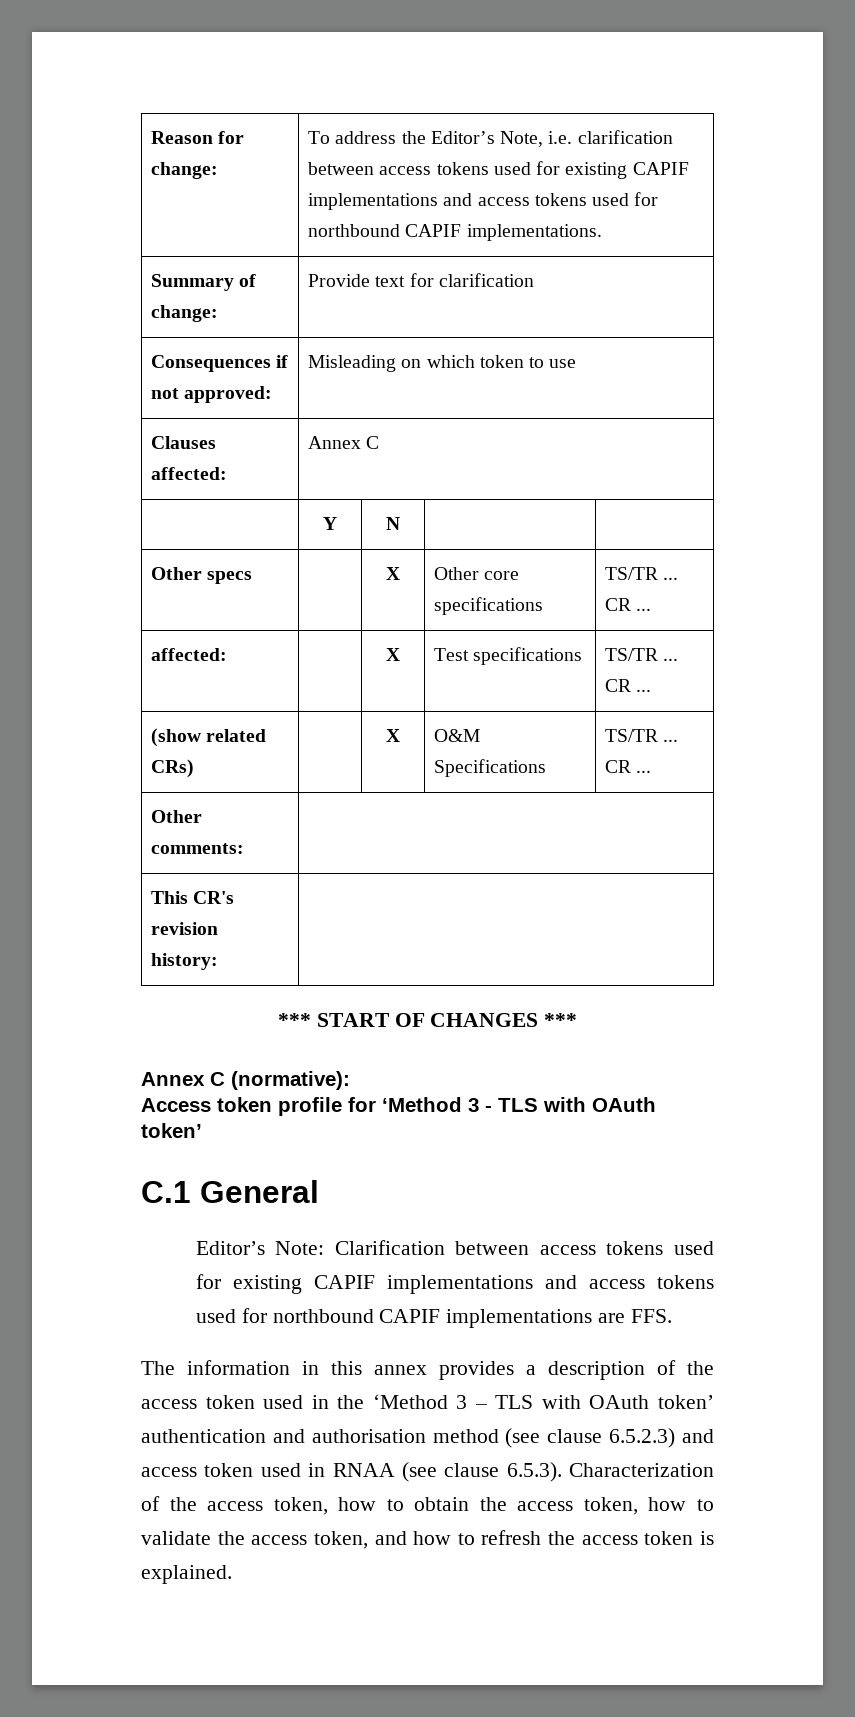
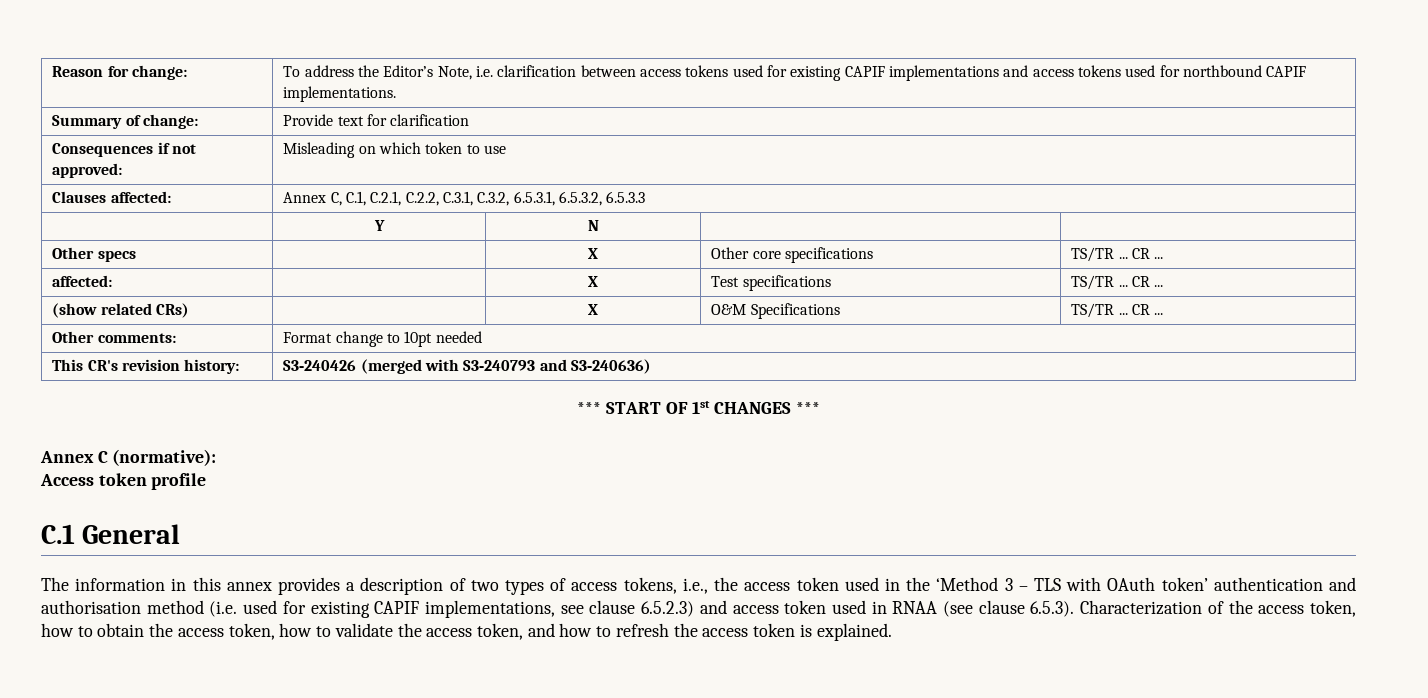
- Clauses affected: | Annex C
+ Clauses affected: | Annex C, C.1, C.2.1, C.2.2, C.3.1, C.3.2, 6.5.3.1, 6.5.3.2, 6.5.3.3
- Other comments: |
+ Other comments: | Format change to 10pt needed
- This CR's revision history: |
+ This CR's revision history: | S3‑240426 (merged with S3‑240793 and S3‑240636)
- *** START OF CHANGES ***
+ *** START OF 1st CHANGES ***
- Access token profile for ‘Method 3 - TLS with OAuth token’
+ Access token profile
  C.1 General
- Editor’s Note: Clarification between access tokens used for existing CAPIF implementations and access tokens used for northbound CAPIF implementations are FFS.
- The information in this annex provides a description of the access token used in the ‘Method 3 – TLS with OAuth token’ authentication and authorisation method (see clause 6.5.2.3) and access token used in RNAA (see clause 6.5.3). Characterization of the access token, how to obtain the access token, how to validate the access token, and how to refresh the access token is explained.
+ The information in this annex provides a description of two types of access tokens, i.e., the access token used in the ‘Method 3 – TLS with OAuth token’ authentication and authorisation method (i.e. used for existing CAPIF implementations, see clause 6.5.2.3) and access token used in RNAA (see clause 6.5.3). Characterization of the access token, how to obtain the access token, how to validate the access token, and how to refresh the access token is explained.

